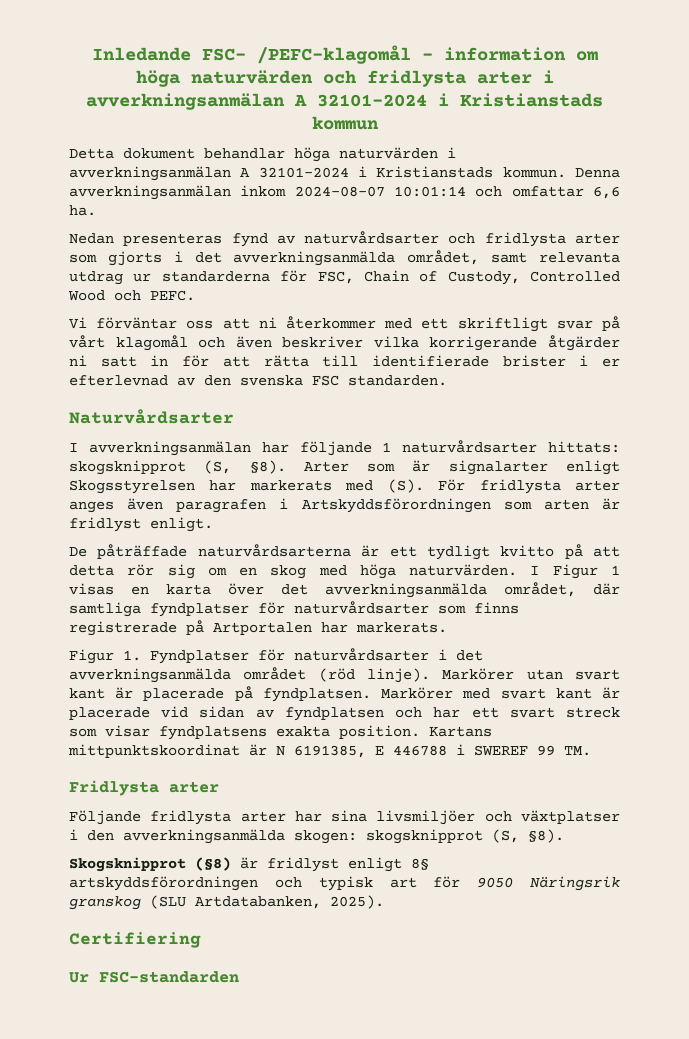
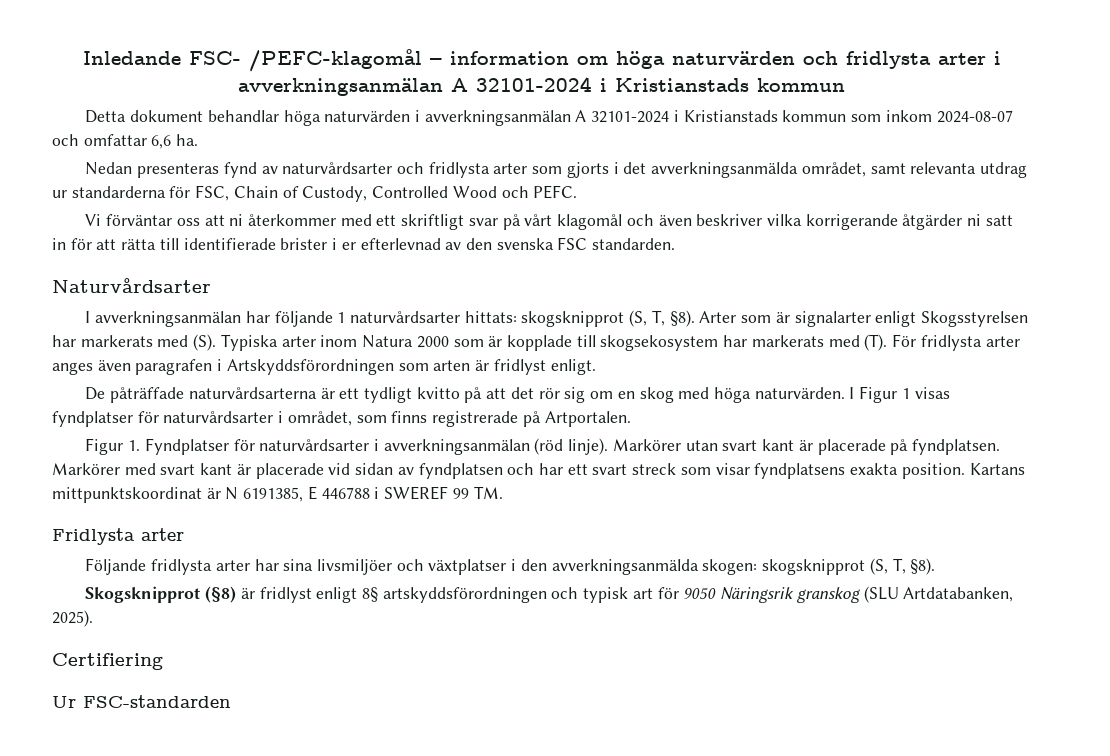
- Detta dokument behandlar höga naturvärden i avverkningsanmälan A 32101-2024 i Kristianstads kommun. Denna avverkningsanmälan inkom 2024-08-07 10:01:14 och omfattar 6,6 ha.
+ Detta dokument behandlar höga naturvärden i avverkningsanmälan A 32101-2024 i Kristianstads kommun som inkom 2024-08-07 och omfattar 6,6 ha.
- I avverkningsanmälan har följande 1 naturvårdsarter hittats: skogsknipprot (S, §8).
+ I avverkningsanmälan har följande 1 naturvårdsarter hittats: skogsknipprot (S, T, §8).
- Arter som är signalarter enligt Skogsstyrelsen har markerats med (S). För fridlysta arter anges även paragrafen i Artskyddsförordningen som arten är fridlyst enligt.
+ Arter som är signalarter enligt Skogsstyrelsen har markerats med (S). Typiska arter inom Natura 2000 som är kopplade till skogsekosystem har markerats med (T). För fridlysta arter anges även paragrafen i Artskyddsförordningen som arten är fridlyst enligt.
- De påträffade naturvårdsarterna är ett tydligt kvitto på att detta rör sig om en skog med höga naturvärden.
+ De påträffade naturvårdsarterna är ett tydligt kvitto på att det rör sig om en skog med höga naturvärden.
- I Figur 1 visas en karta över det avverkningsanmälda området, där samtliga fyndplatser för naturvårdsarter som finns registrerade på Artportalen har markerats.
+ I Figur 1 visas fyndplatser för naturvårdsarter i området, som finns registrerade på Artportalen.
- Figur 1. Fyndplatser för naturvårdsarter i det avverkningsanmälda området (röd linje).
+ Figur 1. Fyndplatser för naturvårdsarter i avverkningsanmälan (röd linje).
- Följande fridlysta arter har sina livsmiljöer och växtplatser i den avverkningsanmälda skogen: skogsknipprot (S, §8).
+ Följande fridlysta arter har sina livsmiljöer och växtplatser i den avverkningsanmälda skogen: skogsknipprot (S, T, §8).

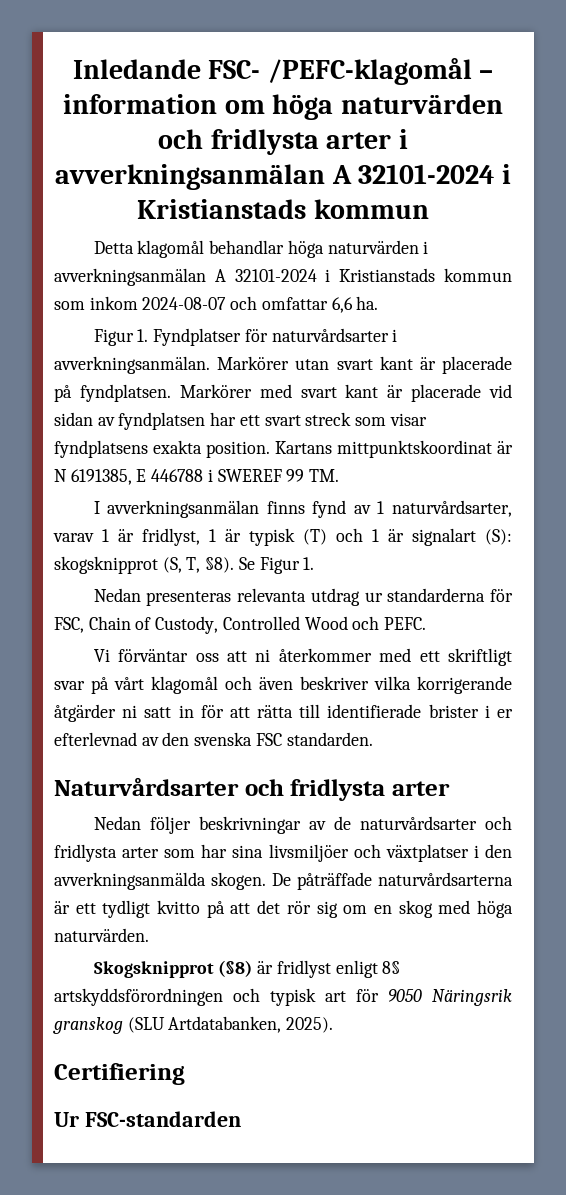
- Detta dokument behandlar höga naturvärden i avverkningsanmälan A 32101-2024 i Kristianstads kommun som inkom 2024-08-07 och omfattar 6,6 ha.
+ Detta klagomål behandlar höga naturvärden i avverkningsanmälan A 32101-2024 i Kristianstads kommun som inkom 2024-08-07 och omfattar 6,6 ha.
- Nedan presenteras fynd av naturvårdsarter och fridlysta arter som gjorts i det avverkningsanmälda området, samt relevanta utdrag ur standarderna för FSC, Chain of Custody, Controlled Wood och PEFC.
+ Figur 1. Fyndplatser för naturvårdsarter i avverkningsanmälan. Markörer utan svart kant är placerade på fyndplatsen. Markörer med svart kant är placerade vid sidan av fyndplatsen har ett svart streck som visar fyndplatsens exakta position. Kartans mittpunktskoordinat är N 6191385, E 446788 i SWEREF 99 TM.
+ I avverkningsanmälan finns fynd av 1 naturvårdsarter, varav 1 är fridlyst, 1 är typisk (T) och 1 är signalart (S): skogsknipprot (S, T, §8). Se Figur 1.
+ Nedan presenteras relevanta utdrag ur standarderna för FSC, Chain of Custody, Controlled Wood och PEFC.
- Naturvårdsarter
- I avverkningsanmälan har följande 1 naturvårdsarter hittats: skogsknipprot (S, T, §8). Arter som är signalarter enligt Skogsstyrelsen har markerats med (S). Typiska arter inom Natura 2000 som är kopplade till skogsekosystem har markerats med (T). För fridlysta arter anges även paragrafen i Artskyddsförordningen som arten är fridlyst enligt.
- De påträffade naturvårdsarterna är ett tydligt kvitto på att det rör sig om en skog med höga naturvärden. I Figur 1 visas fyndplatser för naturvårdsarter i området, som finns registrerade på Artportalen.
- Figur 1. Fyndplatser för naturvårdsarter i avverkningsanmälan (röd linje). Markörer utan svart kant är placerade på fyndplatsen. Markörer med svart kant är placerade vid sidan av fyndplatsen och har ett svart streck som visar fyndplatsens exakta position. Kartans mittpunktskoordinat är N 6191385, E 446788 i SWEREF 99 TM.
- Fridlysta arter
- Följande fridlysta arter har sina livsmiljöer och växtplatser i den avverkningsanmälda skogen: skogsknipprot (S, T, §8).
+ Naturvårdsarter och fridlysta arter
+ Nedan följer beskrivningar av de naturvårdsarter och fridlysta arter som har sina livsmiljöer och växtplatser i den avverkningsanmälda skogen. De påträffade naturvårdsarterna är ett tydligt kvitto på att det rör sig om en skog med höga naturvärden.

